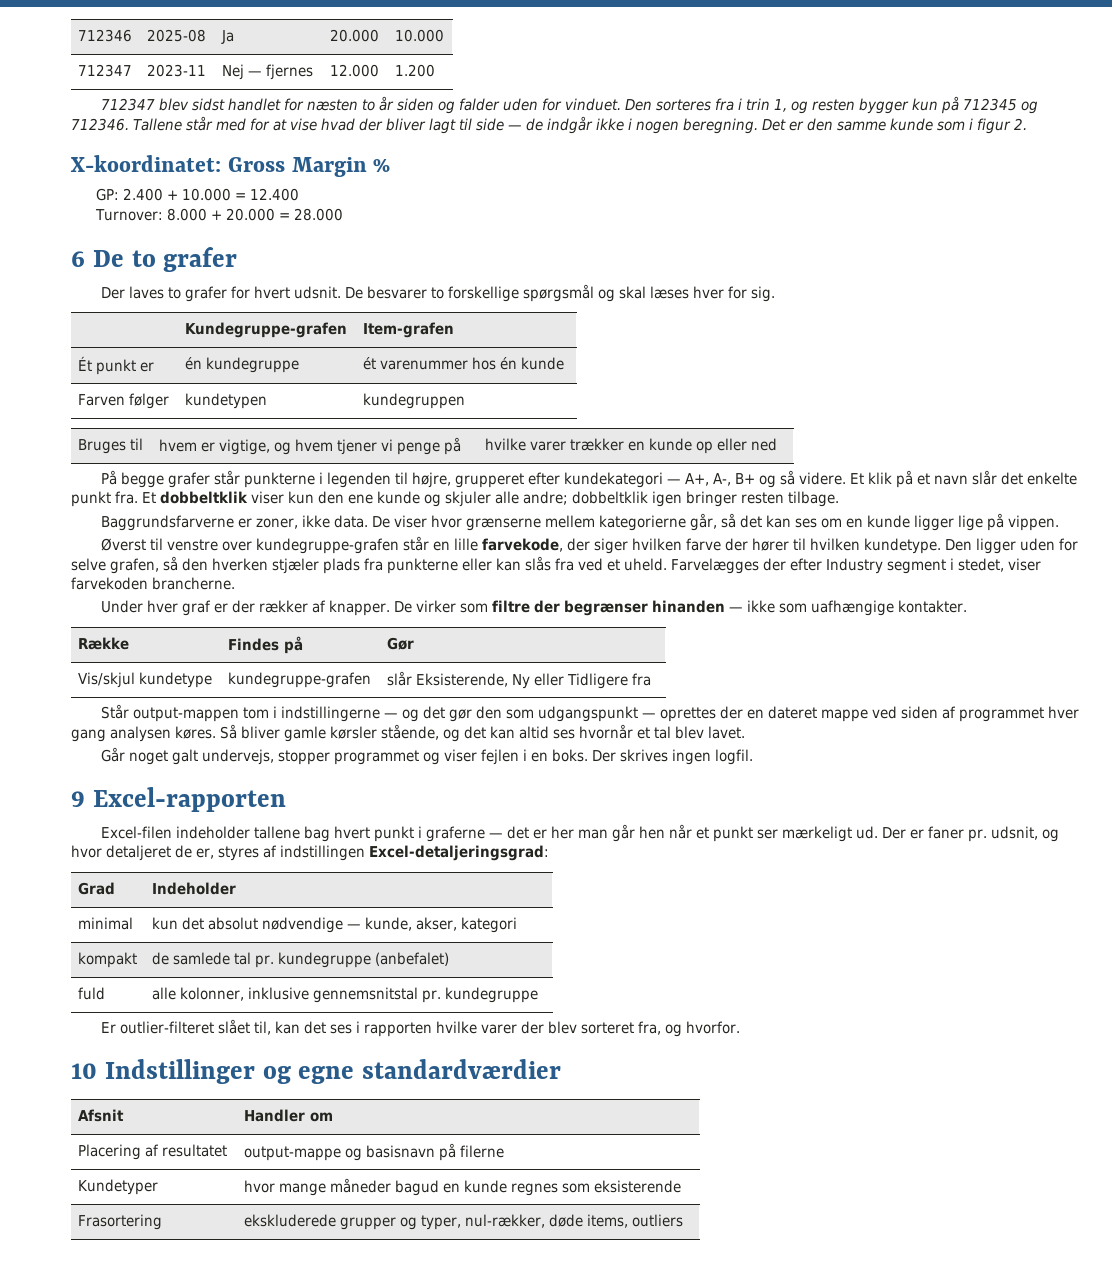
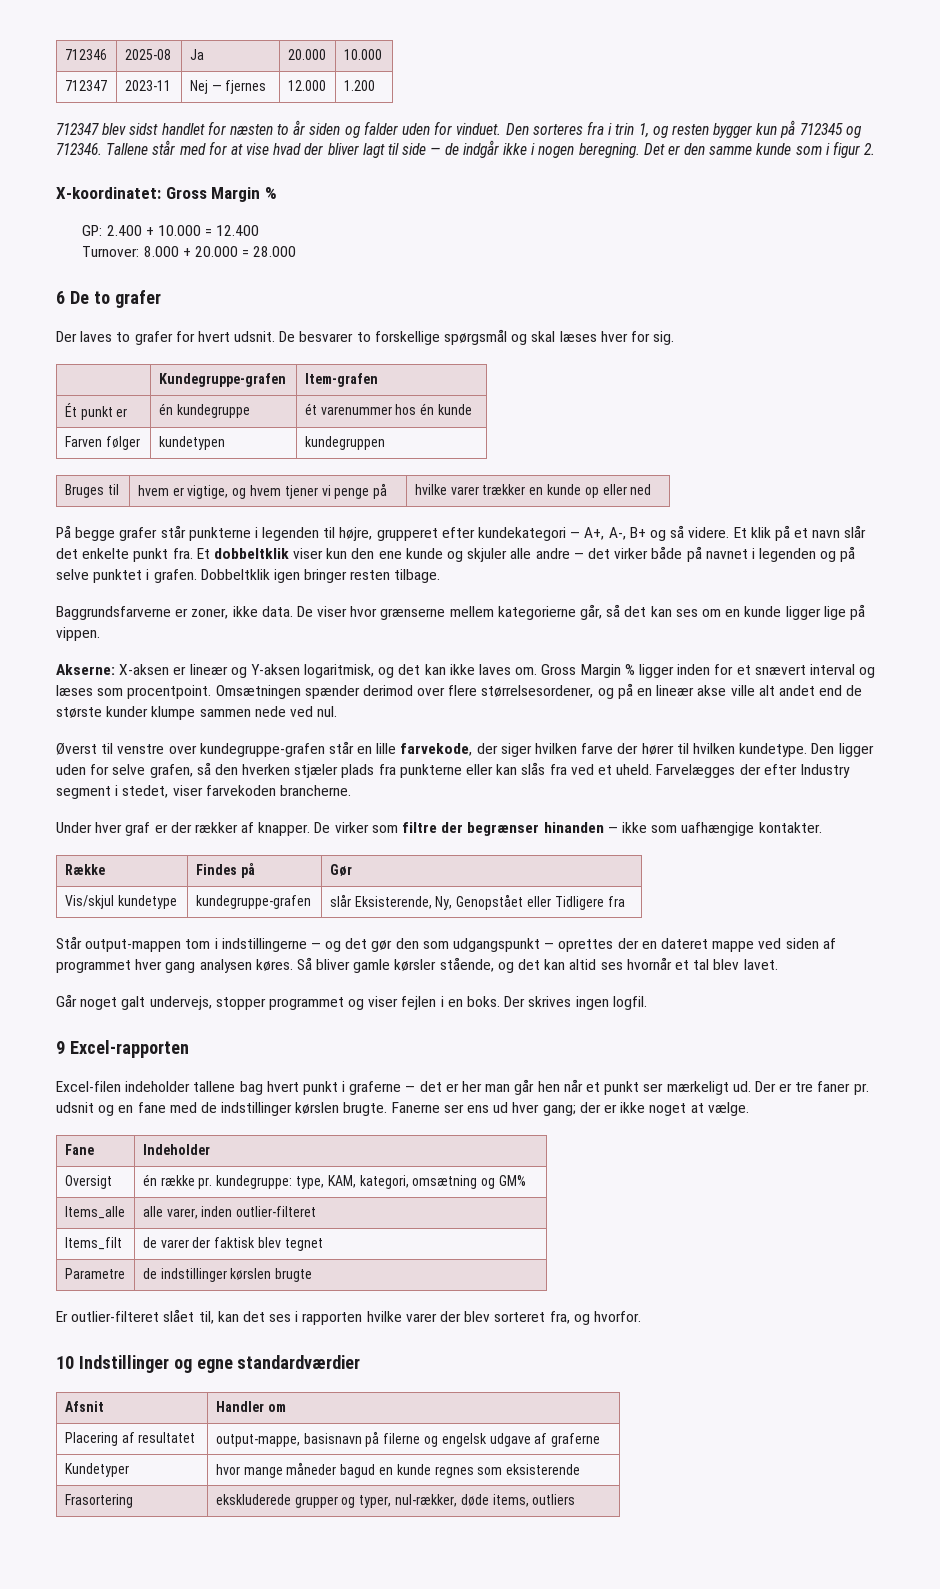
- Et dobbeltklik viser kun den ene kunde og skjuler alle andre; dobbeltklik igen bringer resten tilbage.
+ Et dobbeltklik viser kun den ene kunde og skjuler alle andre — det virker både på navnet i legenden og på selve punktet i grafen. Dobbeltklik igen bringer resten tilbage.
+ Akserne: X-aksen er lineær og Y-aksen logaritmisk, og det kan ikke laves om. Gross Margin % ligger inden for et snævert interval og læses som procentpoint. Omsætningen spænder derimod over flere størrelsesordener, og på en lineær akse ville alt andet end de største kunder klumpe sammen nede ved nul.
- Vis/skjul kundetype | kundegruppe-grafen | slår Eksisterende, Ny eller Tidligere fra
+ Vis/skjul kundetype | kundegruppe-grafen | slår Eksisterende, Ny, Genopstået eller Tidligere fra
- Der er faner pr. udsnit, og hvor detaljeret de er, styres af indstillingen Excel-detaljeringsgrad:
- Grad | Indeholder
- minimal | kun det absolut nødvendige — kunde, akser, kategori
- kompakt | de samlede tal pr. kundegruppe (anbefalet)
- fuld | alle kolonner, inklusive gennemsnitstal pr. kundegruppe
+ Der er tre faner pr. udsnit og en fane med de indstillinger kørslen brugte. Fanerne ser ens ud hver gang; der er ikke noget at vælge.
+ Fane | Indeholder
+ Oversigt | én række pr. kundegruppe: type, KAM, kategori, omsætning og GM%
+ Items_alle | alle varer, inden outlier-filteret
+ Items_filt | de varer der faktisk blev tegnet
+ Parametre | de indstillinger kørslen brugte
- Placering af resultatet | output-mappe og basisnavn på filerne
+ Placering af resultatet | output-mappe, basisnavn på filerne og engelsk udgave af graferne

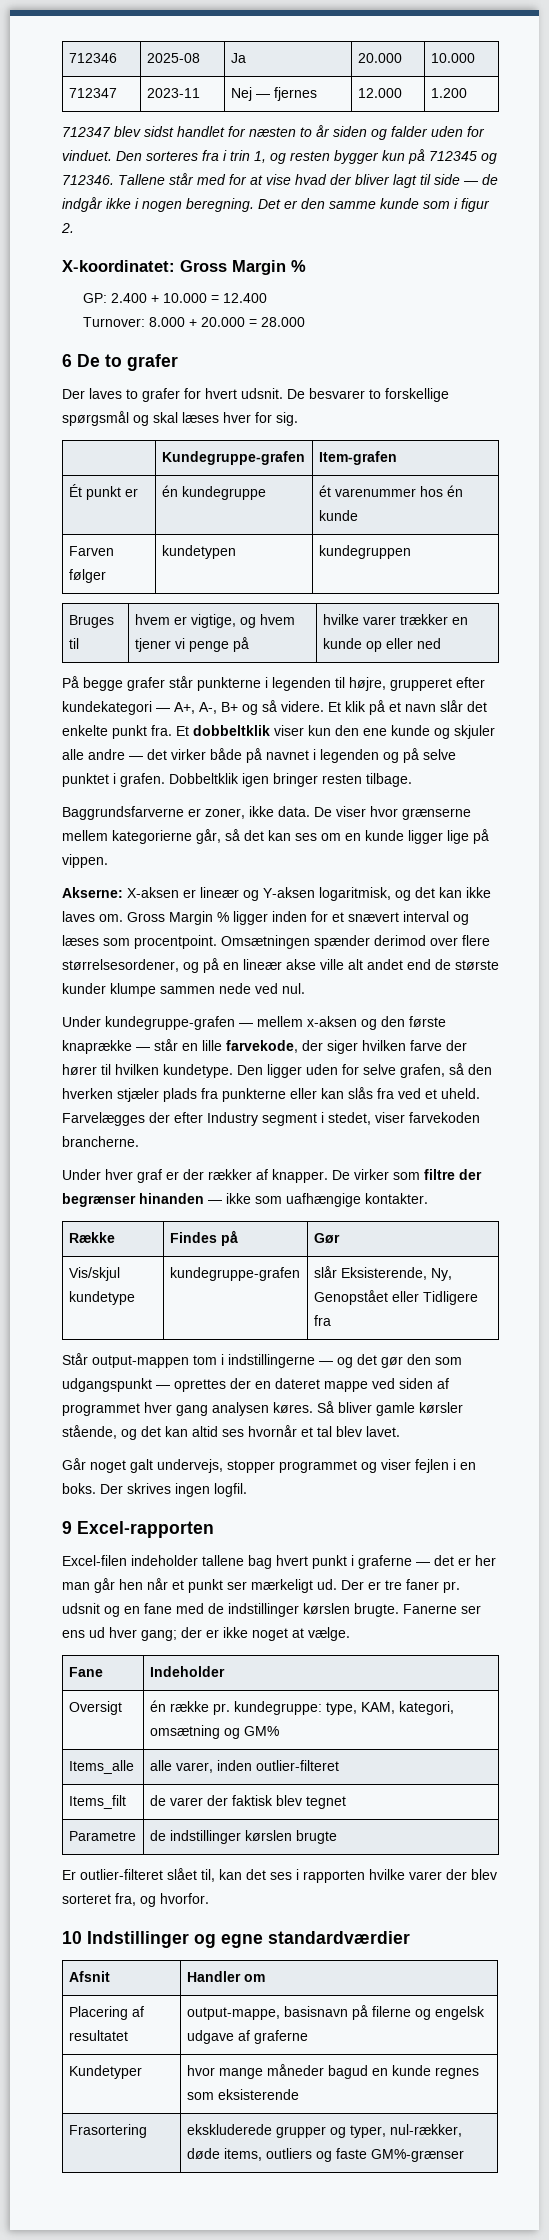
- Øverst til venstre over kundegruppe-grafen står en lille farvekode, der siger hvilken farve der hører til hvilken kundetype.
+ Under kundegruppe-grafen — mellem x-aksen og den første knaprække — står en lille farvekode, der siger hvilken farve der hører til hvilken kundetype.
- Frasortering | ekskluderede grupper og typer, nul-rækker, døde items, outliers
+ Frasortering | ekskluderede grupper og typer, nul-rækker, døde items, outliers og faste GM%-grænser

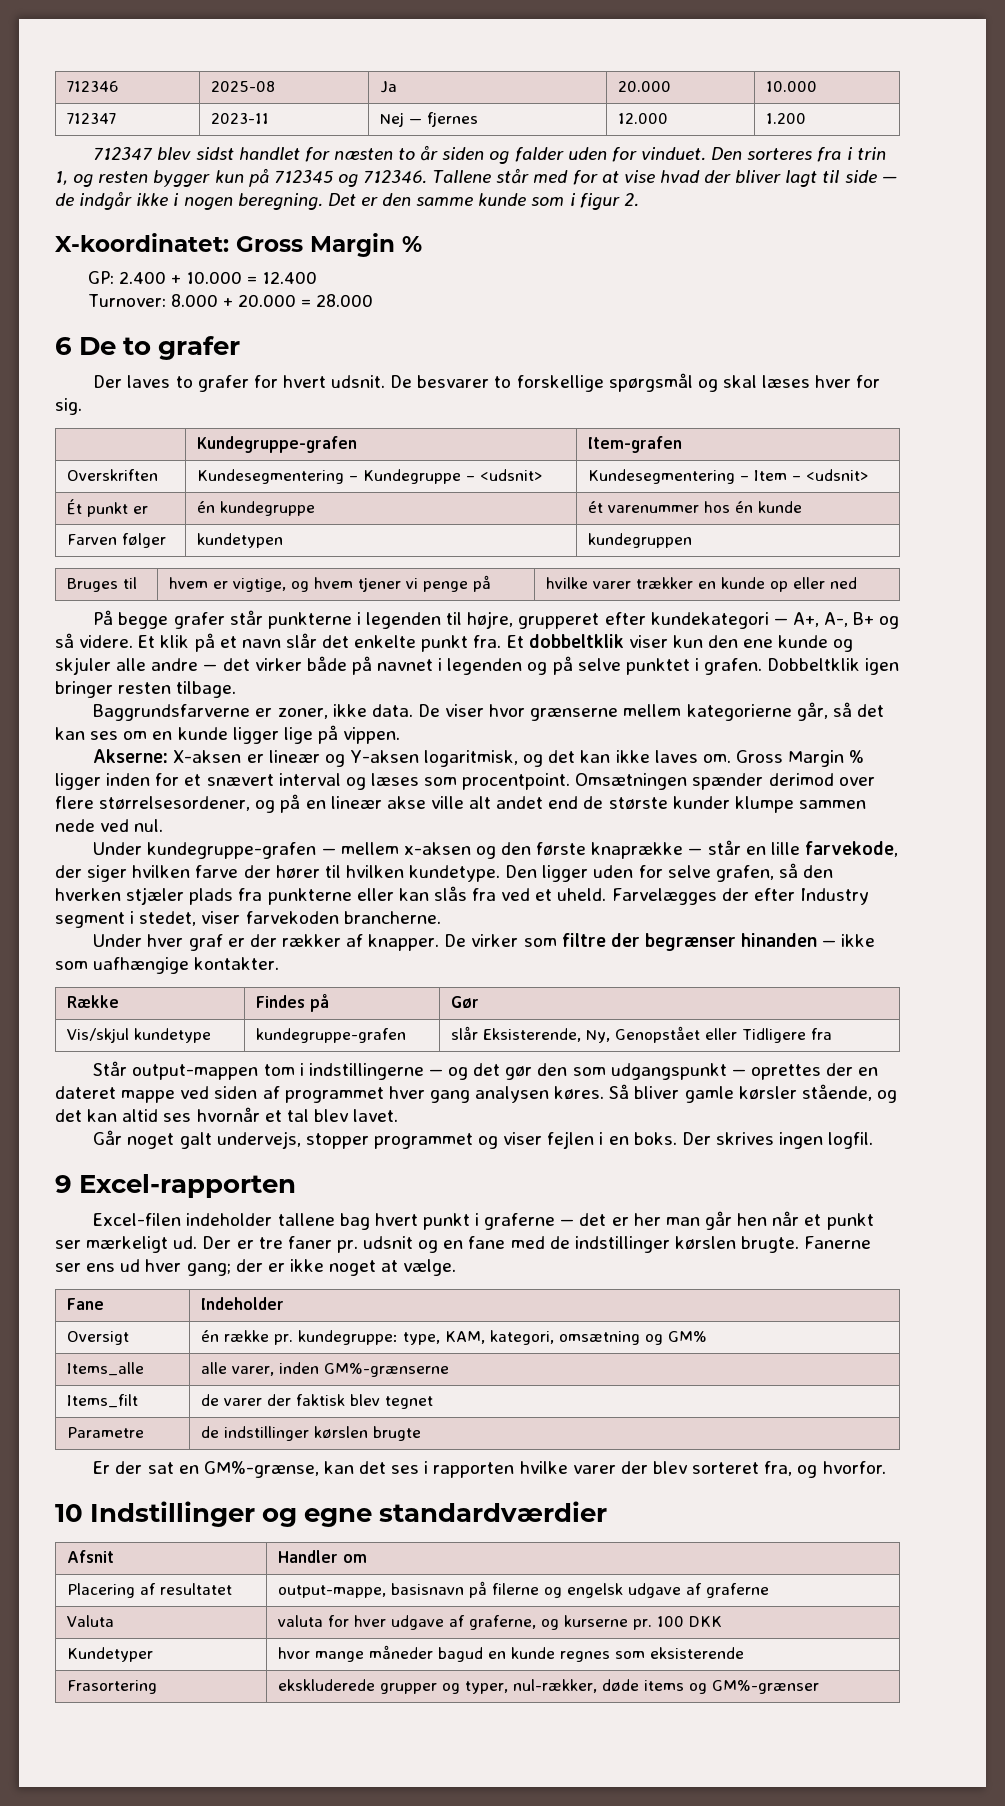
+ Overskriften | Kundesegmentering – Kundegruppe – <udsnit> | Kundesegmentering – Item – <udsnit>
- Items_alle | alle varer, inden outlier-filteret
+ Items_alle | alle varer, inden GM%-grænserne
- Er outlier-filteret slået til, kan det ses i rapporten hvilke varer der blev sorteret fra, og hvorfor.
+ Er der sat en GM%-grænse, kan det ses i rapporten hvilke varer der blev sorteret fra, og hvorfor.
+ Valuta | valuta for hver udgave af graferne, og kurserne pr. 100 DKK
- Frasortering | ekskluderede grupper og typer, nul-rækker, døde items, outliers og faste GM%-grænser
+ Frasortering | ekskluderede grupper og typer, nul-rækker, døde items og GM%-grænser

